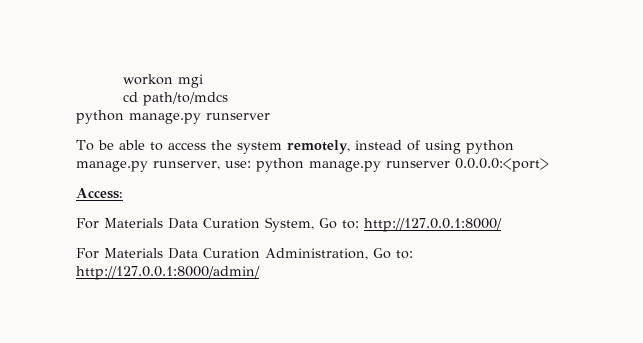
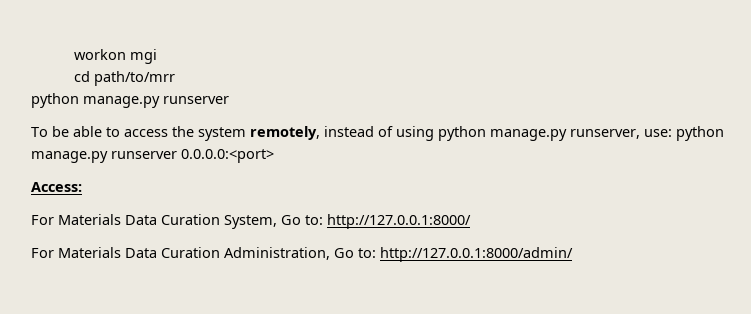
- cd path/to/mdcs
+ cd path/to/mrr

